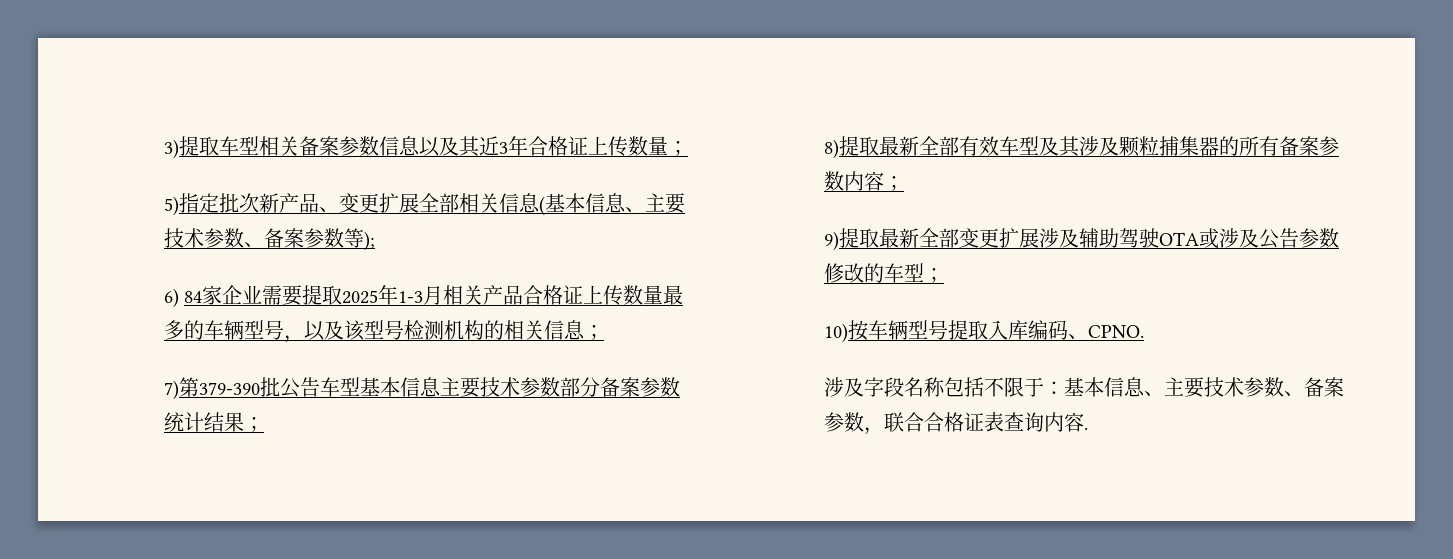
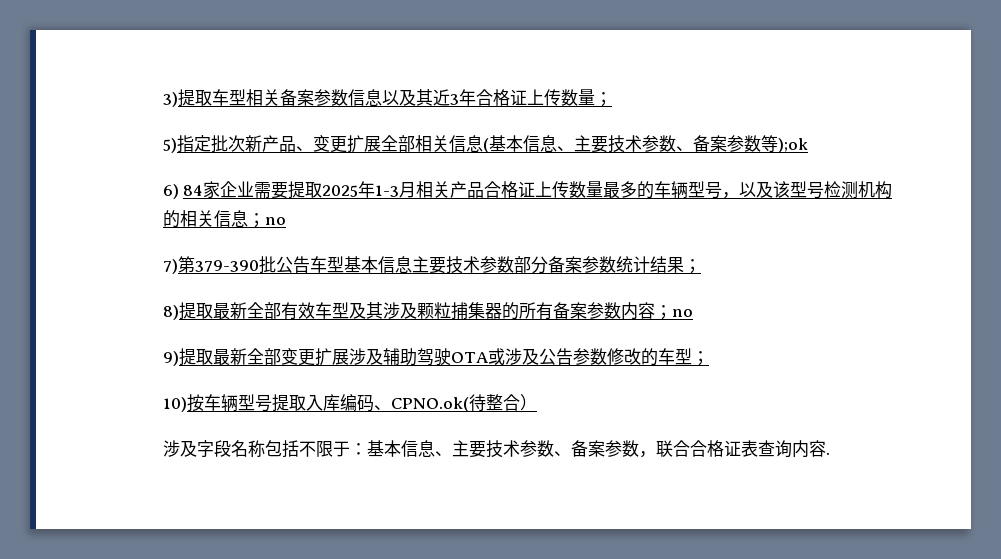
- 5)指定批次新产品、变更扩展全部相关信息(基本信息、主要技术参数、备案参数等);
+ 5)指定批次新产品、变更扩展全部相关信息(基本信息、主要技术参数、备案参数等);ok
- 6) 84家企业需要提取2025年1-3月相关产品合格证上传数量最多的车辆型号，以及该型号检测机构的相关信息；
+ 6) 84家企业需要提取2025年1-3月相关产品合格证上传数量最多的车辆型号，以及该型号检测机构的相关信息；no
- 8)提取最新全部有效车型及其涉及颗粒捕集器的所有备案参数内容；
+ 8)提取最新全部有效车型及其涉及颗粒捕集器的所有备案参数内容；no
- 10)按车辆型号提取入库编码、CPNO.
+ 10)按车辆型号提取入库编码、CPNO.ok(待整合）

